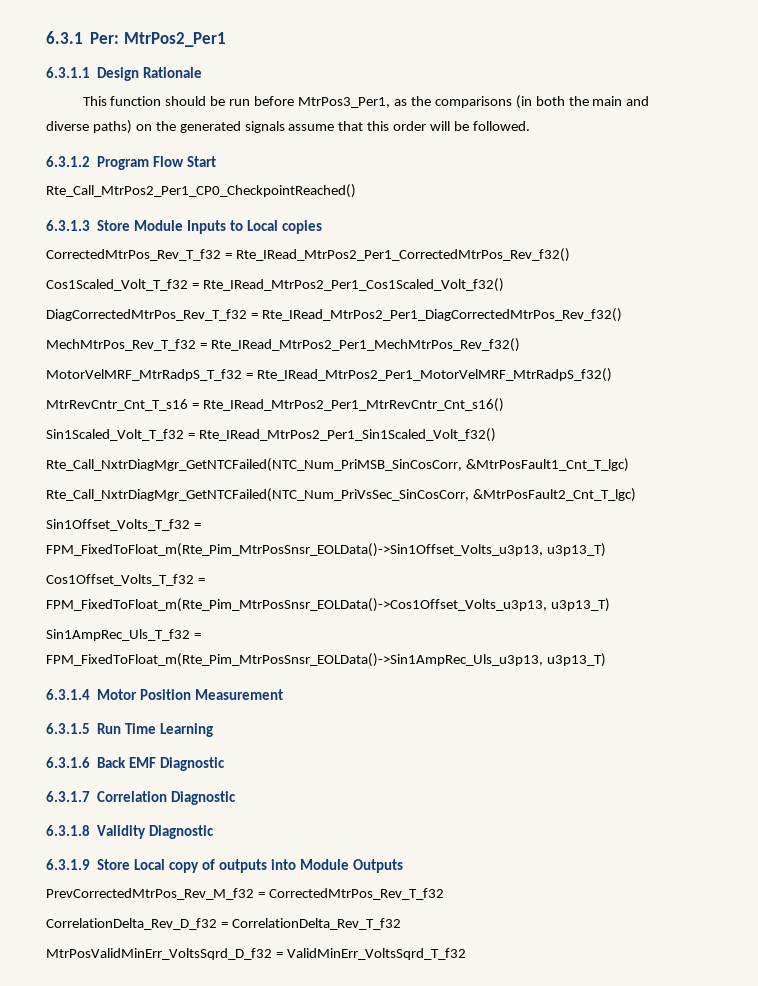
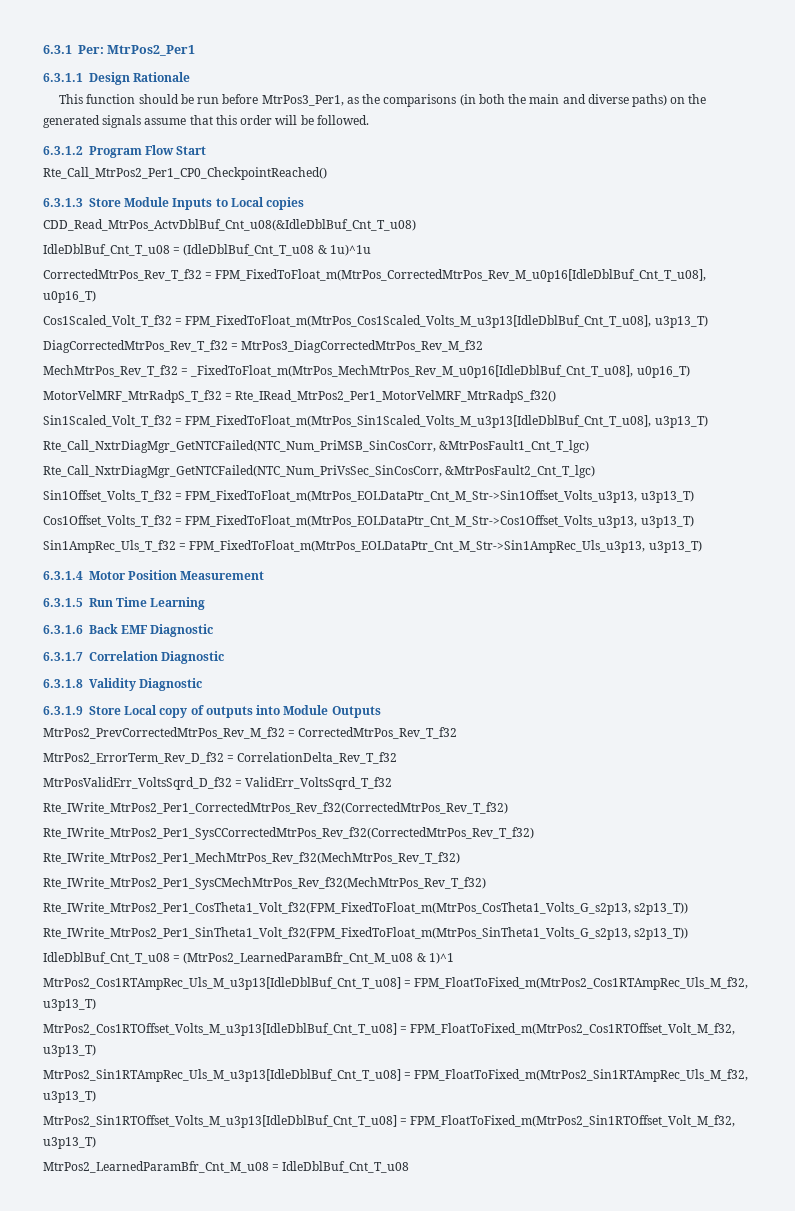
+ CDD_Read_MtrPos_ActvDblBuf_Cnt_u08(&IdleDblBuf_Cnt_T_u08)
+ IdleDblBuf_Cnt_T_u08 = (IdleDblBuf_Cnt_T_u08 & 1u)^1u
- CorrectedMtrPos_Rev_T_f32 = Rte_IRead_MtrPos2_Per1_CorrectedMtrPos_Rev_f32()
+ CorrectedMtrPos_Rev_T_f32 = FPM_FixedToFloat_m(MtrPos_CorrectedMtrPos_Rev_M_u0p16[IdleDblBuf_Cnt_T_u08], u0p16_T)
- Cos1Scaled_Volt_T_f32 = Rte_IRead_MtrPos2_Per1_Cos1Scaled_Volt_f32()
+ Cos1Scaled_Volt_T_f32 = FPM_FixedToFloat_m(MtrPos_Cos1Scaled_Volts_M_u3p13[IdleDblBuf_Cnt_T_u08], u3p13_T)
- DiagCorrectedMtrPos_Rev_T_f32 = Rte_IRead_MtrPos2_Per1_DiagCorrectedMtrPos_Rev_f32()
+ DiagCorrectedMtrPos_Rev_T_f32 = MtrPos3_DiagCorrectedMtrPos_Rev_M_f32
- MechMtrPos_Rev_T_f32 = Rte_IRead_MtrPos2_Per1_MechMtrPos_Rev_f32()
+ MechMtrPos_Rev_T_f32 = _FixedToFloat_m(MtrPos_MechMtrPos_Rev_M_u0p16[IdleDblBuf_Cnt_T_u08], u0p16_T)
- MtrRevCntr_Cnt_T_s16 = Rte_IRead_MtrPos2_Per1_MtrRevCntr_Cnt_s16()
- Sin1Scaled_Volt_T_f32 = Rte_IRead_MtrPos2_Per1_Sin1Scaled_Volt_f32()
+ Sin1Scaled_Volt_T_f32 = FPM_FixedToFloat_m(MtrPos_Sin1Scaled_Volts_M_u3p13[IdleDblBuf_Cnt_T_u08], u3p13_T)
- Sin1Offset_Volts_T_f32 = FPM_FixedToFloat_m(Rte_Pim_MtrPosSnsr_EOLData()->Sin1Offset_Volts_u3p13, u3p13_T)
+ Sin1Offset_Volts_T_f32 = FPM_FixedToFloat_m(MtrPos_EOLDataPtr_Cnt_M_Str->Sin1Offset_Volts_u3p13, u3p13_T)
- Cos1Offset_Volts_T_f32 = FPM_FixedToFloat_m(Rte_Pim_MtrPosSnsr_EOLData()->Cos1Offset_Volts_u3p13, u3p13_T)
+ Cos1Offset_Volts_T_f32 = FPM_FixedToFloat_m(MtrPos_EOLDataPtr_Cnt_M_Str->Cos1Offset_Volts_u3p13, u3p13_T)
- Sin1AmpRec_Uls_T_f32 = FPM_FixedToFloat_m(Rte_Pim_MtrPosSnsr_EOLData()->Sin1AmpRec_Uls_u3p13, u3p13_T)
+ Sin1AmpRec_Uls_T_f32 = FPM_FixedToFloat_m(MtrPos_EOLDataPtr_Cnt_M_Str->Sin1AmpRec_Uls_u3p13, u3p13_T)
- PrevCorrectedMtrPos_Rev_M_f32 = CorrectedMtrPos_Rev_T_f32
+ MtrPos2_PrevCorrectedMtrPos_Rev_M_f32 = CorrectedMtrPos_Rev_T_f32
- CorrelationDelta_Rev_D_f32 = CorrelationDelta_Rev_T_f32
+ MtrPos2_ErrorTerm_Rev_D_f32 = CorrelationDelta_Rev_T_f32
- MtrPosValidMinErr_VoltsSqrd_D_f32 = ValidMinErr_VoltsSqrd_T_f32
+ MtrPosValidErr_VoltsSqrd_D_f32 = ValidErr_VoltsSqrd_T_f32
+ Rte_IWrite_MtrPos2_Per1_CorrectedMtrPos_Rev_f32(CorrectedMtrPos_Rev_T_f32)
+ Rte_IWrite_MtrPos2_Per1_SysCCorrectedMtrPos_Rev_f32(CorrectedMtrPos_Rev_T_f32)
+ Rte_IWrite_MtrPos2_Per1_MechMtrPos_Rev_f32(MechMtrPos_Rev_T_f32)
+ Rte_IWrite_MtrPos2_Per1_SysCMechMtrPos_Rev_f32(MechMtrPos_Rev_T_f32)
+ Rte_IWrite_MtrPos2_Per1_CosTheta1_Volt_f32(FPM_FixedToFloat_m(MtrPos_CosTheta1_Volts_G_s2p13, s2p13_T))
+ Rte_IWrite_MtrPos2_Per1_SinTheta1_Volt_f32(FPM_FixedToFloat_m(MtrPos_SinTheta1_Volts_G_s2p13, s2p13_T))
+ IdleDblBuf_Cnt_T_u08 = (MtrPos2_LearnedParamBfr_Cnt_M_u08 & 1)^1
+ MtrPos2_Cos1RTAmpRec_Uls_M_u3p13[IdleDblBuf_Cnt_T_u08] = FPM_FloatToFixed_m(MtrPos2_Cos1RTAmpRec_Uls_M_f32, u3p13_T)
+ MtrPos2_Cos1RTOffset_Volts_M_u3p13[IdleDblBuf_Cnt_T_u08] = FPM_FloatToFixed_m(MtrPos2_Cos1RTOffset_Volt_M_f32, u3p13_T)
+ MtrPos2_Sin1RTAmpRec_Uls_M_u3p13[IdleDblBuf_Cnt_T_u08] = FPM_FloatToFixed_m(MtrPos2_Sin1RTAmpRec_Uls_M_f32, u3p13_T)
+ MtrPos2_Sin1RTOffset_Volts_M_u3p13[IdleDblBuf_Cnt_T_u08] = FPM_FloatToFixed_m(MtrPos2_Sin1RTOffset_Volt_M_f32, u3p13_T)
+ MtrPos2_LearnedParamBfr_Cnt_M_u08 = IdleDblBuf_Cnt_T_u08

